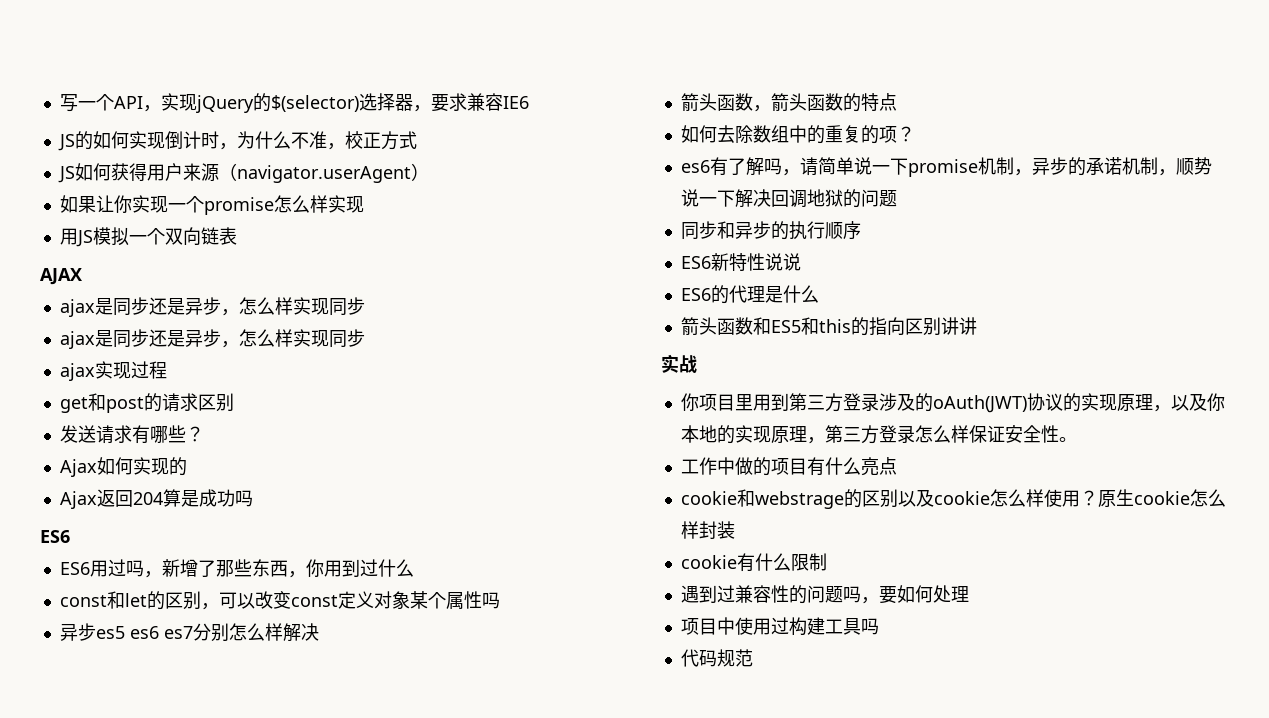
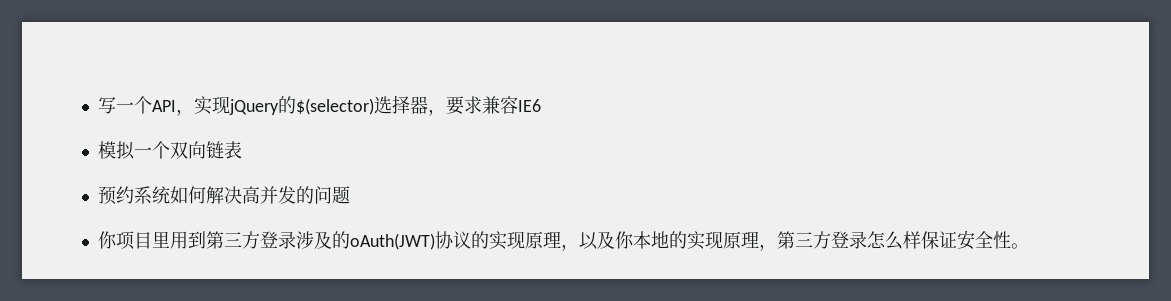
- JS的如何实现倒计时，为什么不准，校正方式
- JS如何获得用户来源（navigator.userAgent）
- 如果让你实现一个promise怎么样实现
- 用JS模拟一个双向链表
- AJAX
- ajax是同步还是异步，怎么样实现同步
- ajax是同步还是异步，怎么样实现同步
- ajax实现过程
- get和post的请求区别
- 发送请求有哪些？
- Ajax如何实现的
- Ajax返回204算是成功吗
- ES6
- ES6用过吗，新增了那些东西，你用到过什么
- const和let的区别，可以改变const定义对象某个属性吗
- 异步es5 es6 es7分别怎么样解决
- 箭头函数，箭头函数的特点
- 如何去除数组中的重复的项？
- es6有了解吗，请简单说一下promise机制，异步的承诺机制，顺势说一下解决回调地狱的问题
- 同步和异步的执行顺序
- ES6新特性说说
- ES6的代理是什么
- 箭头函数和ES5和this的指向区别讲讲
- 实战
+ 模拟一个双向链表
+ 预约系统如何解决高并发的问题
- 工作中做的项目有什么亮点
- cookie和webstrage的区别以及cookie怎么样使用？原生cookie怎么样封装
- cookie有什么限制
- 遇到过兼容性的问题吗，要如何处理
- 项目中使用过构建工具吗
- 代码规范

